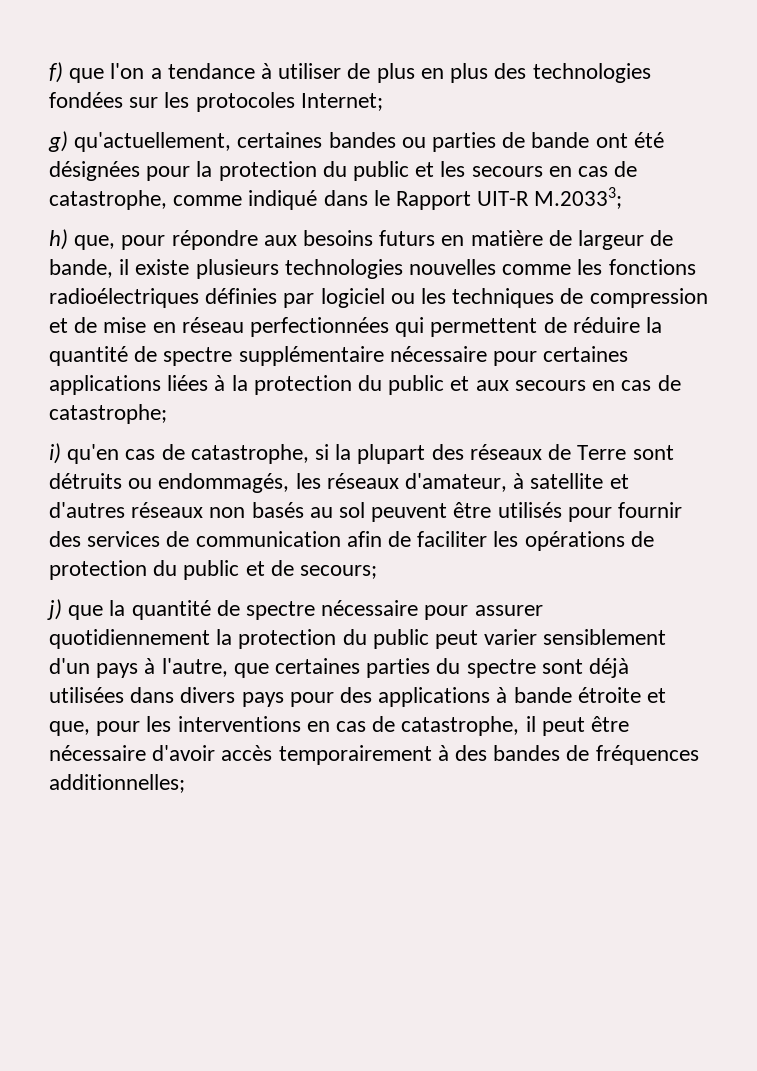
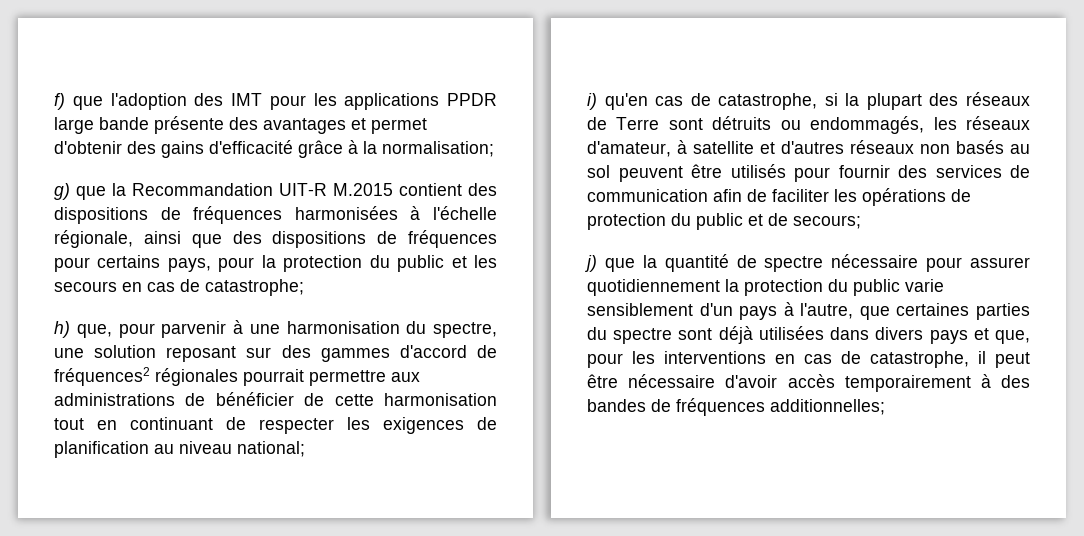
- f) que l'on a tendance à utiliser de plus en plus des technologies fondées sur les protocoles Internet;
- g) qu'actuellement, certaines bandes ou parties de bande ont été désignées pour la protection du public et les secours en cas de catastrophe, comme indiqué dans le Rapport UIT-R M.20333;
- h) que, pour répondre aux besoins futurs en matière de largeur de bande, il existe plusieurs technologies nouvelles comme les fonctions radioélectriques définies par logiciel ou les techniques de compression et de mise en réseau perfectionnées qui permettent de réduire la quantité de spectre supplémentaire nécessaire pour certaines applications liées à la protection du public et aux secours en cas de catastrophe;
+ f) que l'adoption des IMT pour les applications PPDR large bande présente des avantages et permet d'obtenir des gains d'efficacité grâce à la normalisation;
+ g) que la Recommandation UIT-R M.2015 contient des dispositions de fréquences harmonisées à l'échelle régionale, ainsi que des dispositions de fréquences pour certains pays, pour la protection du public et les secours en cas de catastrophe;
+ h) que, pour parvenir à une harmonisation du spectre, une solution reposant sur des gammes d'accord de fréquences2 régionales pourrait permettre aux administrations de bénéficier de cette harmonisation tout en continuant de respecter les exigences de planification au niveau national;
- j) que la quantité de spectre nécessaire pour assurer quotidiennement la protection du public peut varier sensiblement d'un pays à l'autre, que certaines parties du spectre sont déjà utilisées dans divers pays pour des applications à bande étroite et que, pour les interventions en cas de catastrophe, il peut être nécessaire d'avoir accès temporairement à des bandes de fréquences additionnelles;
+ j) que la quantité de spectre nécessaire pour assurer quotidiennement la protection du public varie sensiblement d'un pays à l'autre, que certaines parties du spectre sont déjà utilisées dans divers pays et que, pour les interventions en cas de catastrophe, il peut être nécessaire d'avoir accès temporairement à des bandes de fréquences additionnelles;

